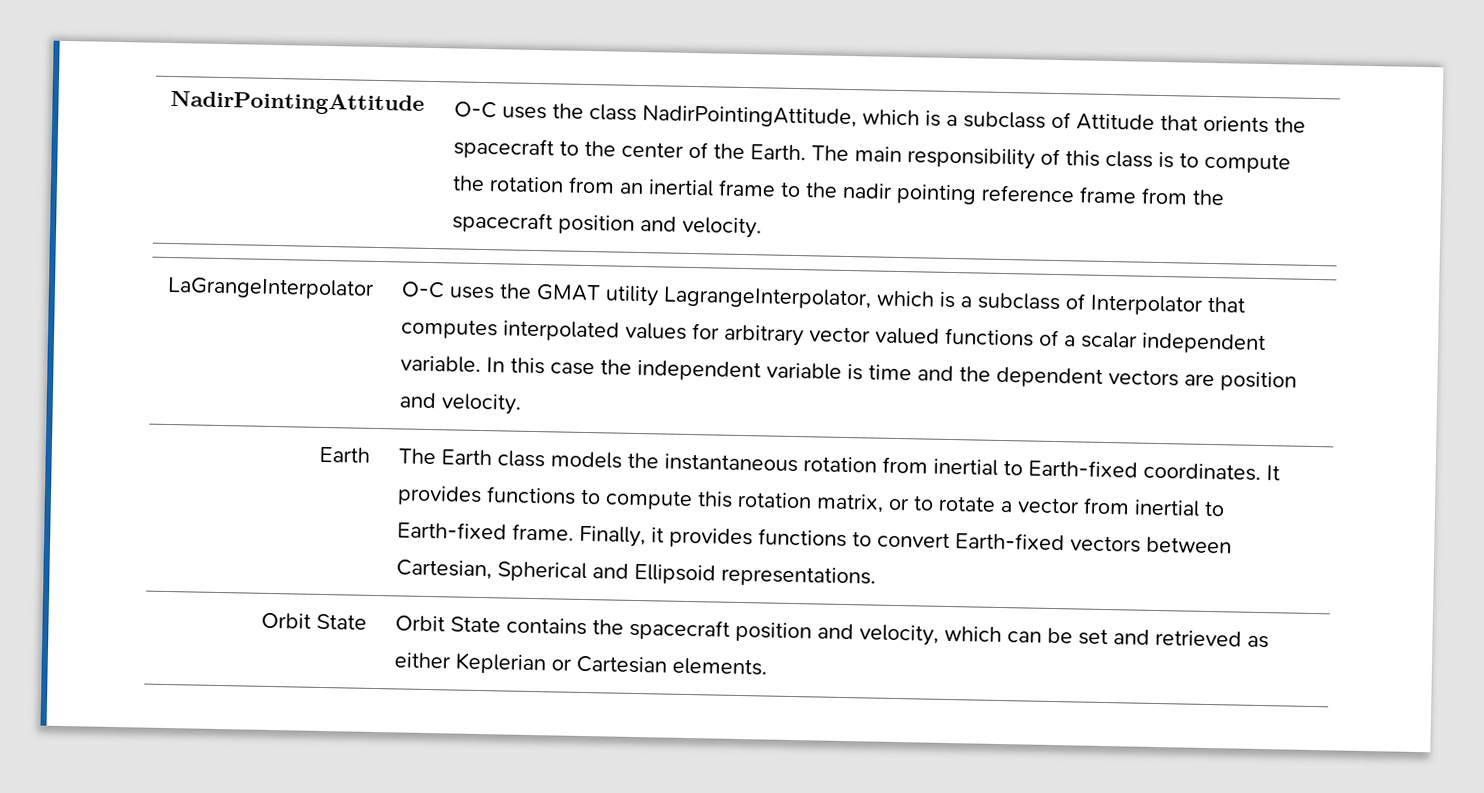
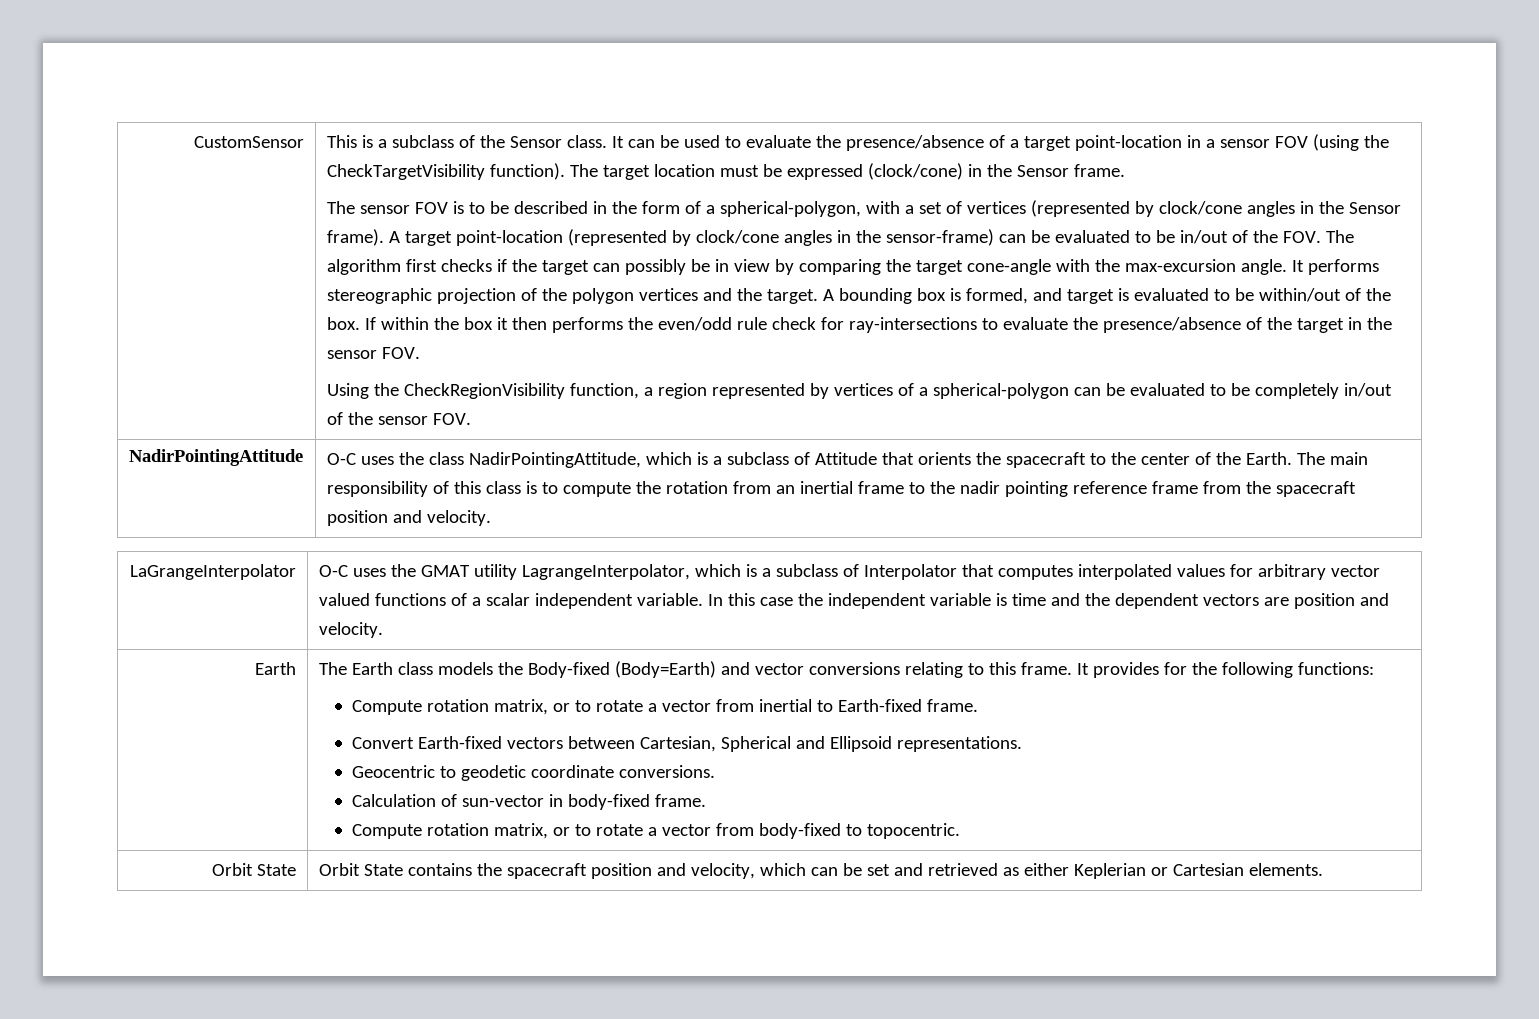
+ CustomSensor | This is a subclass of the Sensor class. It can be used to evaluate the presence/absence of a target point-location in a sensor FOV (using the CheckTargetVisibility function). The target location must be expressed (clock/cone) in the Sensor frame.
+ The sensor FOV is to be described in the form of a spherical-polygon, with a set of vertices (represented by clock/cone angles in the Sensor frame). A target point-location (represented by clock/cone angles in the sensor-frame) can be evaluated to be in/out of the FOV. The algorithm first checks if the target can possibly be in view by comparing the target cone-angle with the max-excursion angle. It performs stereographic projection of the polygon vertices and the target. A bounding box is formed, and target is evaluated to be within/out of the box. If within the box it then performs the even/odd rule check for ray-intersections to evaluate the presence/absence of the target in the sensor FOV.
+ Using the CheckRegionVisibility function, a region represented by vertices of a spherical-polygon can be evaluated to be completely in/out of the sensor FOV.
- The Earth class models the instantaneous rotation from inertial to Earth-fixed coordinates. It provides functions to compute this rotation matrix, or to rotate a vector from inertial to Earth-fixed frame. Finally, it provides functions to convert Earth-fixed vectors between Cartesian, Spherical and Ellipsoid representations.
+ The Earth class models the Body-fixed (Body=Earth) and vector conversions relating to this frame. It provides for the following functions:
+ Compute rotation matrix, or to rotate a vector from inertial to Earth-fixed frame.
+ Convert Earth-fixed vectors between Cartesian, Spherical and Ellipsoid representations.
+ Geocentric to geodetic coordinate conversions.
+ Calculation of sun-vector in body-fixed frame.
+ Compute rotation matrix, or to rotate a vector from body-fixed to topocentric.

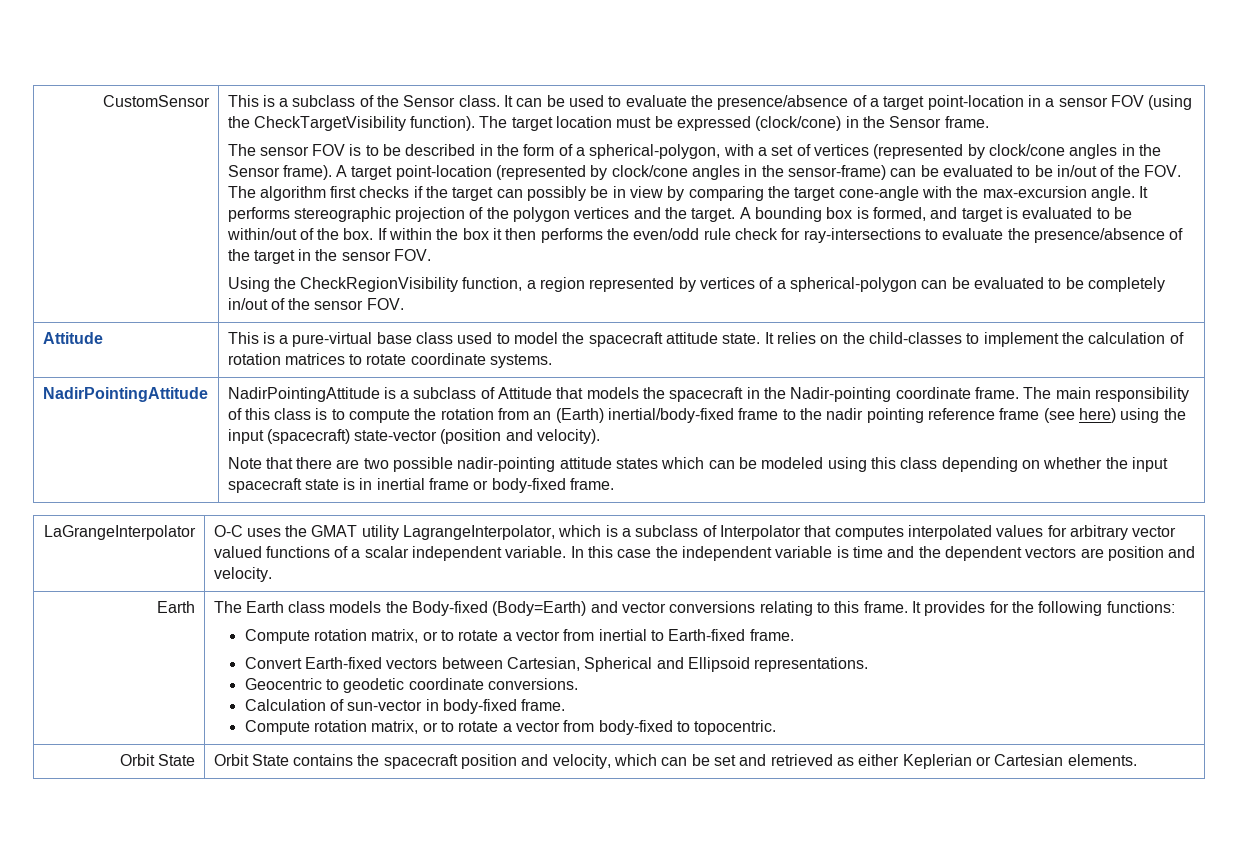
- NadirPointingAttitude | O-C uses the class NadirPointingAttitude, which is a subclass of Attitude that orients the spacecraft to the center of the Earth.
+ Attitude | This is a pure-virtual base class used to model the spacecraft attitude state. It relies on the child-classes to implement the calculation of rotation matrices to rotate coordinate systems.
+ NadirPointingAttitude | NadirPointingAttitude is a subclass of Attitude that models the spacecraft in the Nadir-pointing coordinate frame.
- The main responsibility of this class is to compute the rotation from an inertial frame to the nadir pointing reference frame from the spacecraft position and velocity.
+ The main responsibility of this class is to compute the rotation from an (Earth) inertial/body-fixed frame to the nadir pointing reference frame (see here) using the input (spacecraft) state-vector (position and velocity).
+ Note that there are two possible nadir-pointing attitude states which can be modeled using this class depending on whether the input spacecraft state is in inertial frame or body-fixed frame.

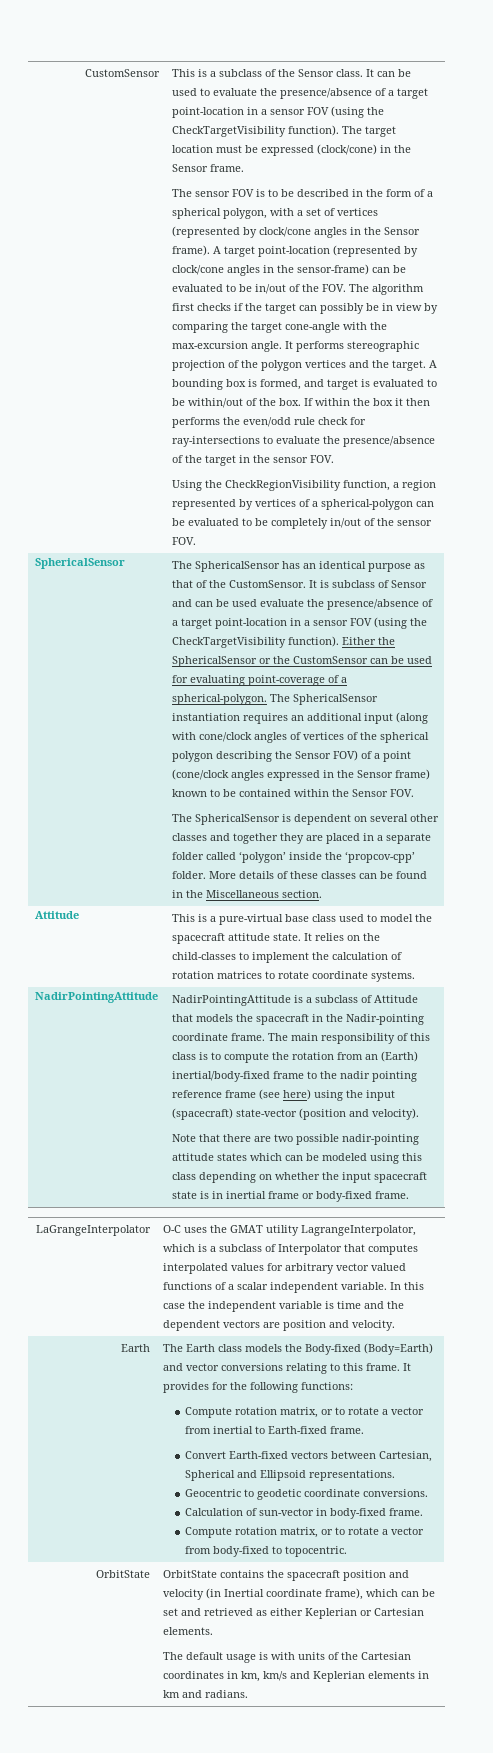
- The sensor FOV is to be described in the form of a spherical-polygon, with a set of vertices (represented by clock/cone angles in the Sensor frame).
+ The sensor FOV is to be described in the form of a spherical polygon, with a set of vertices (represented by clock/cone angles in the Sensor frame).
+ SphericalSensor | The SphericalSensor has an identical purpose as that of the CustomSensor. It is subclass of Sensor and can be used evaluate the presence/absence of a target point-location in a sensor FOV (using the CheckTargetVisibility function). Either the SphericalSensor or the CustomSensor can be used for evaluating point-coverage of a spherical-polygon. The SphericalSensor instantiation requires an additional input (along with cone/clock angles of vertices of the spherical polygon describing the Sensor FOV) of a point (cone/clock angles expressed in the Sensor frame) known to be contained within the Sensor FOV.
+ The SphericalSensor is dependent on several other classes and together they are placed in a separate folder called ‘polygon’ inside the ‘propcov-cpp’ folder. More details of these classes can be found in the Miscellaneous section.
- Orbit State | Orbit State contains the spacecraft position and velocity, which can be set and retrieved as either Keplerian or Cartesian elements.
+ OrbitState | OrbitState contains the spacecraft position and velocity (in Inertial coordinate frame), which can be set and retrieved as either Keplerian or Cartesian elements.
+ The default usage is with units of the Cartesian coordinates in km, km/s and Keplerian elements in km and radians.

